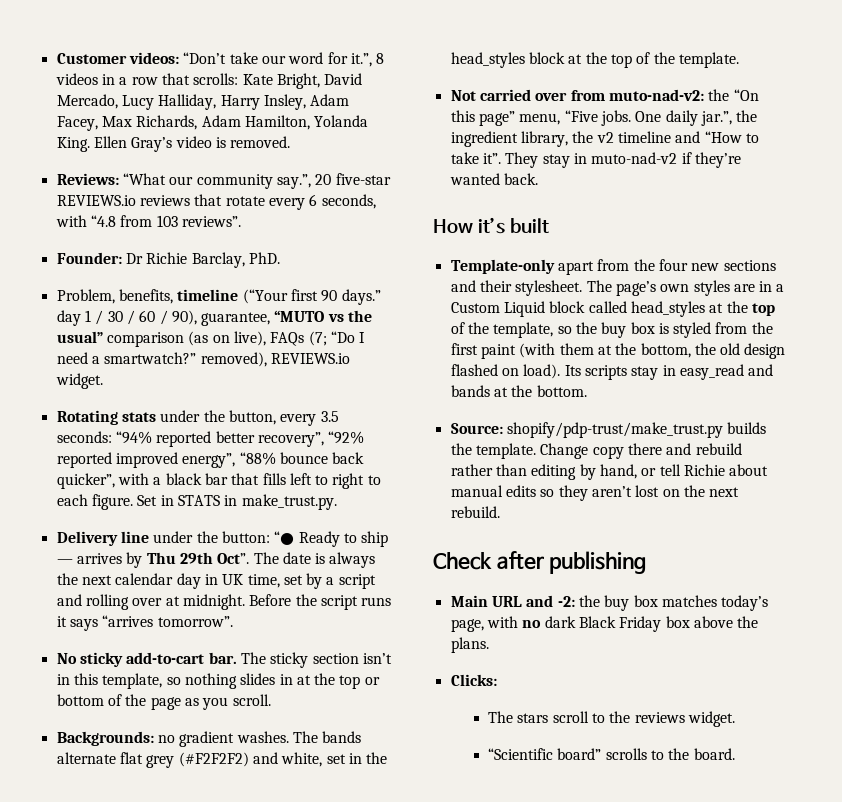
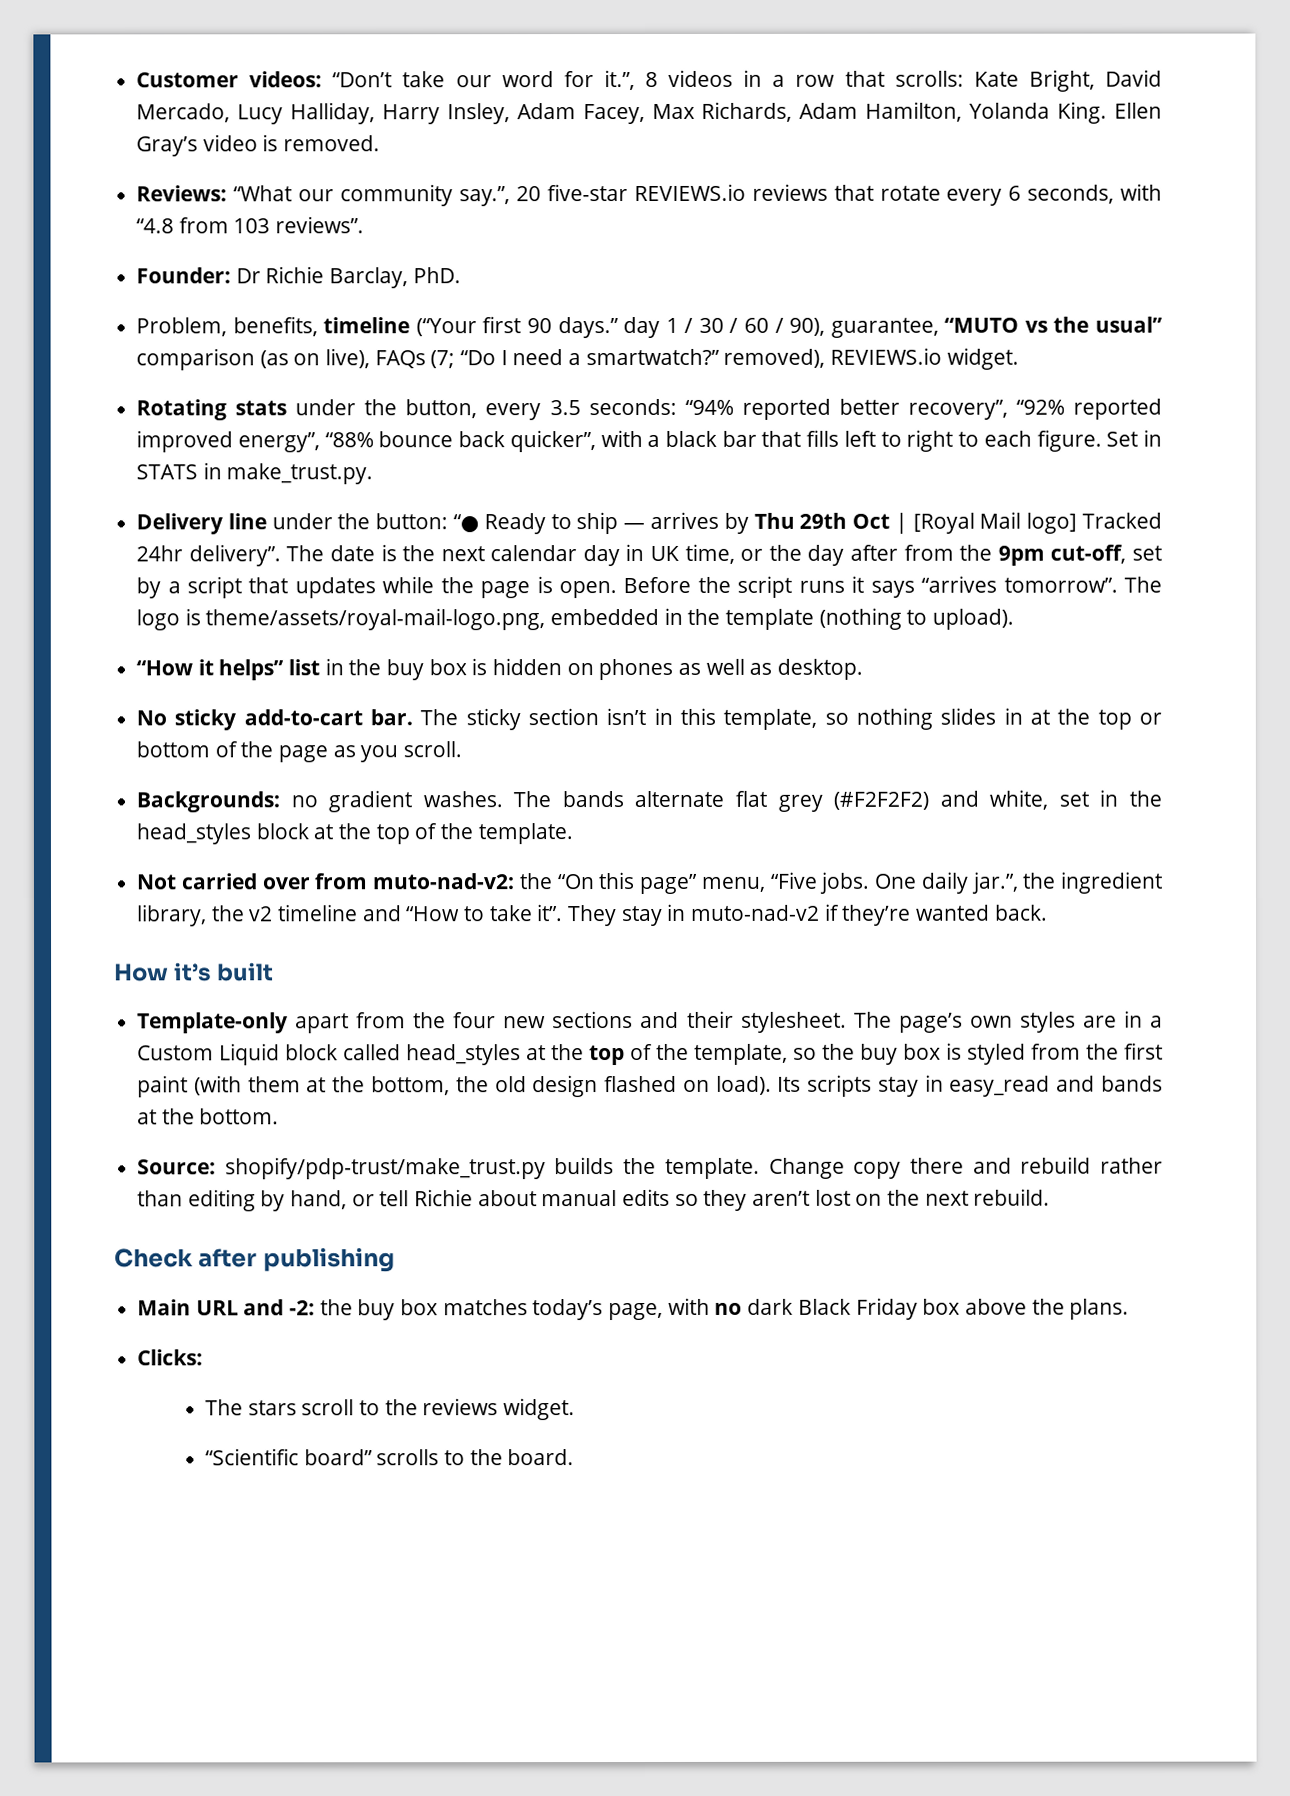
- Delivery line under the button: “● Ready to ship — arrives by Thu 29th Oct”.
+ Delivery line under the button: “● Ready to ship — arrives by Thu 29th Oct | [Royal Mail logo] Tracked 24hr delivery”.
- The date is always the next calendar day in UK time, set by a script and rolling over at midnight.
+ The date is the next calendar day in UK time, or the day after from the 9pm cut-off, set by a script that updates while the page is open.
+ The logo is theme/assets/royal-mail-logo.png, embedded in the template (nothing to upload).
+ “How it helps” list in the buy box is hidden on phones as well as desktop.

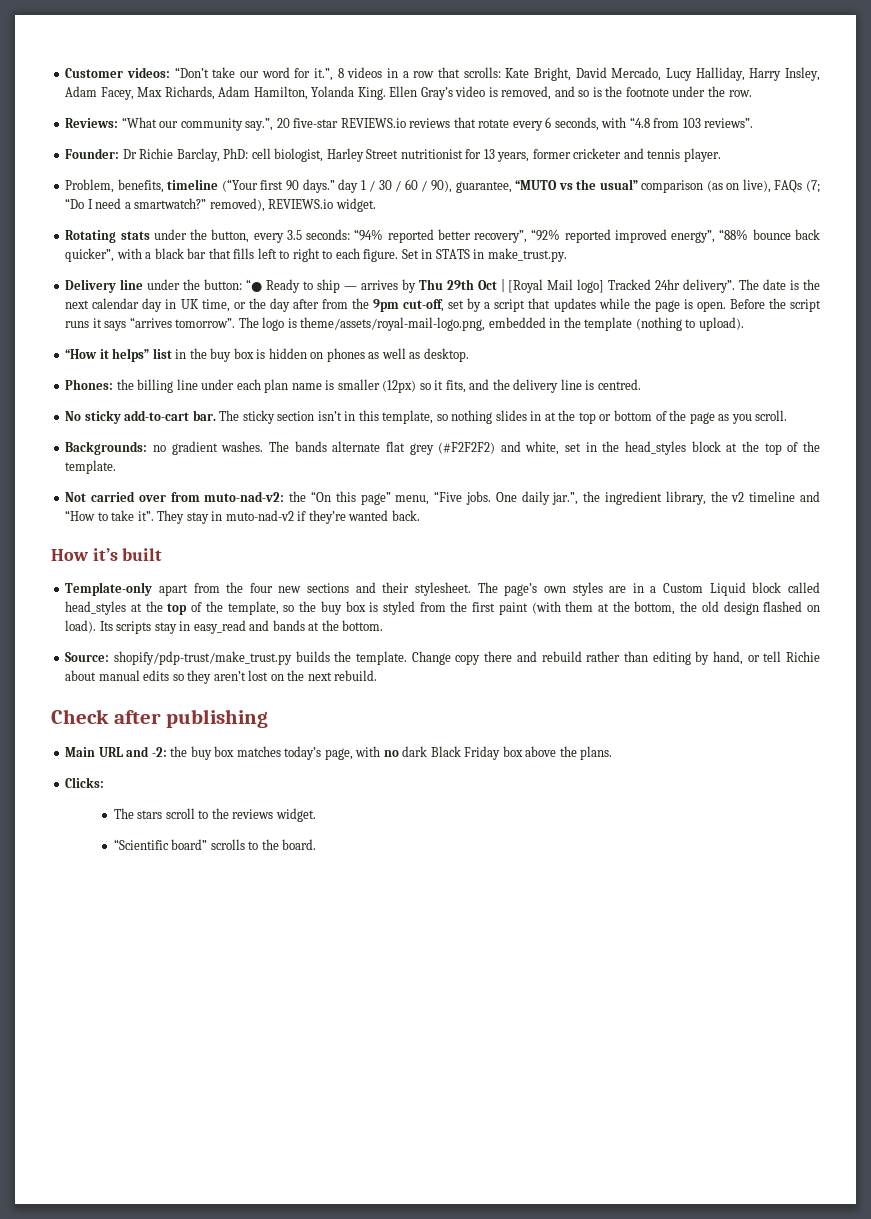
- Ellen Gray’s video is removed.
+ Ellen Gray’s video is removed, and so is the footnote under the row.
- Founder: Dr Richie Barclay, PhD.
+ Founder: Dr Richie Barclay, PhD: cell biologist, Harley Street nutritionist for 13 years, former cricketer and tennis player.
+ Phones: the billing line under each plan name is smaller (12px) so it fits, and the delivery line is centred.

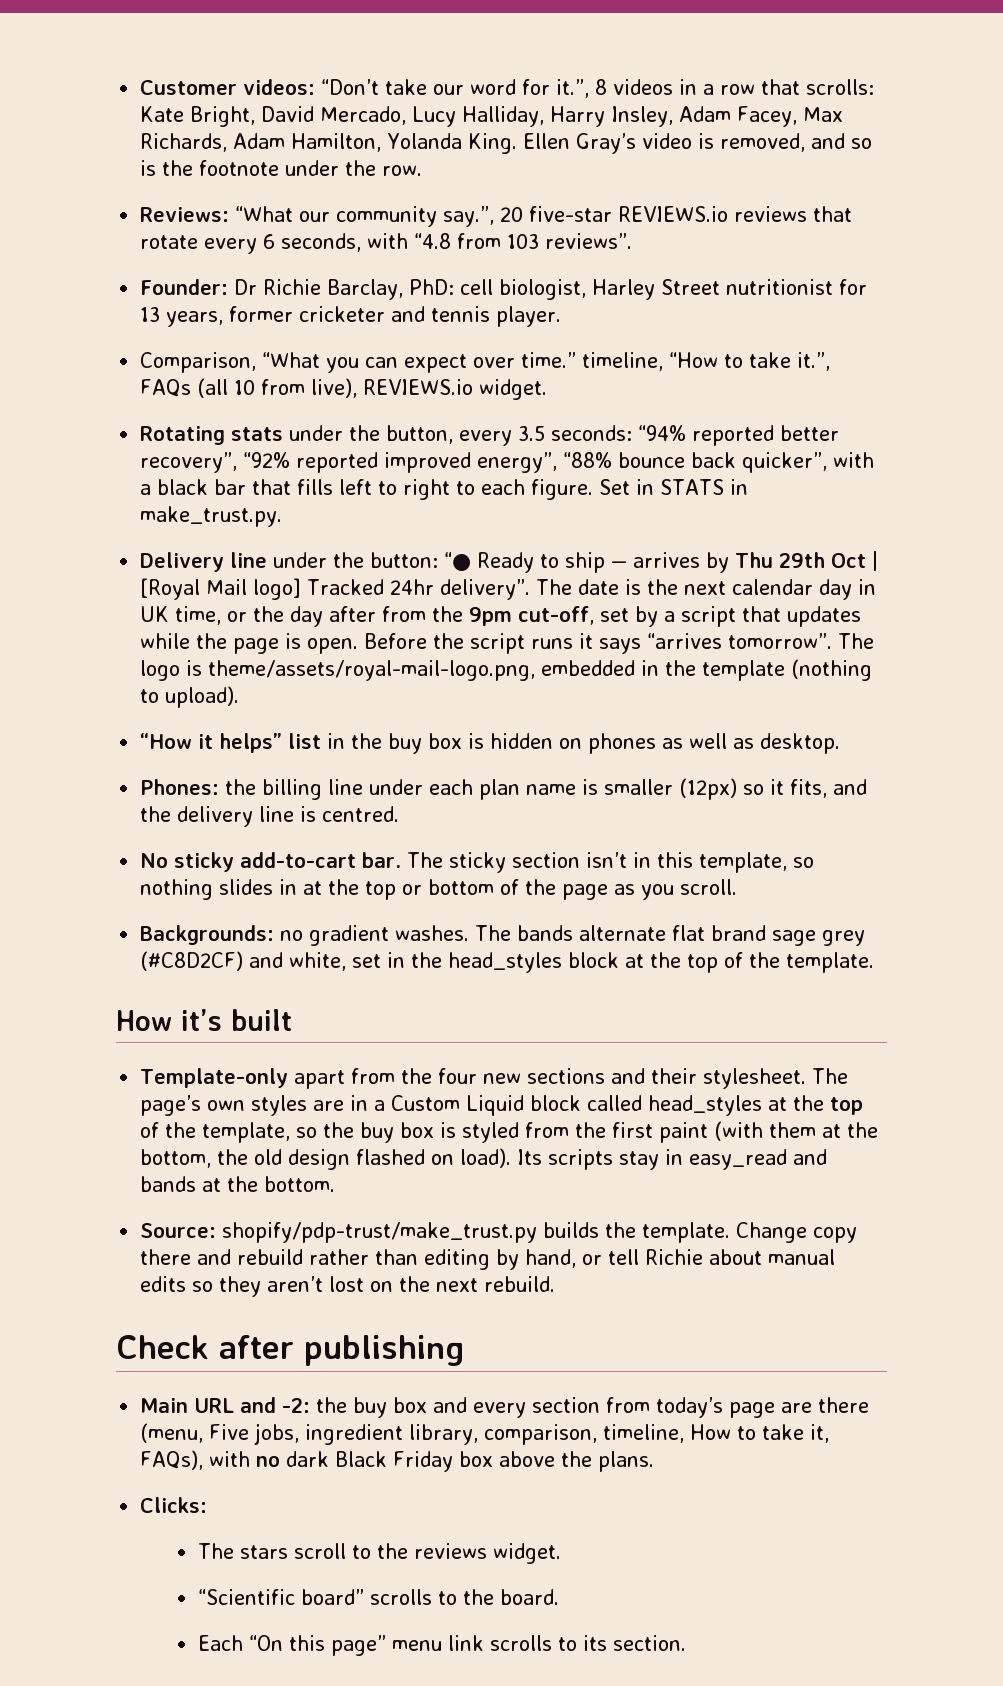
- Problem, benefits, timeline (“Your first 90 days.” day 1 / 30 / 60 / 90), guarantee, “MUTO vs the usual” comparison (as on live), FAQs (7; “Do I need a smartwatch?” removed), REVIEWS.io widget.
+ Comparison, “What you can expect over time.” timeline, “How to take it.”, FAQs (all 10 from live), REVIEWS.io widget.
- The bands alternate flat grey (#F2F2F2) and white, set in the head_styles block at the top of the template.
+ The bands alternate flat brand sage grey (#C8D2CF) and white, set in the head_styles block at the top of the template.
- Not carried over from muto-nad-v2: the “On this page” menu, “Five jobs. One daily jar.”, the ingredient library, the v2 timeline and “How to take it”. They stay in muto-nad-v2 if they’re wanted back.
- Main URL and -2: the buy box matches today’s page, with no dark Black Friday box above the plans.
+ Main URL and -2: the buy box and every section from today’s page are there (menu, Five jobs, ingredient library, comparison, timeline, How to take it, FAQs), with no dark Black Friday box above the plans.
+ Each “On this page” menu link scrolls to its section.

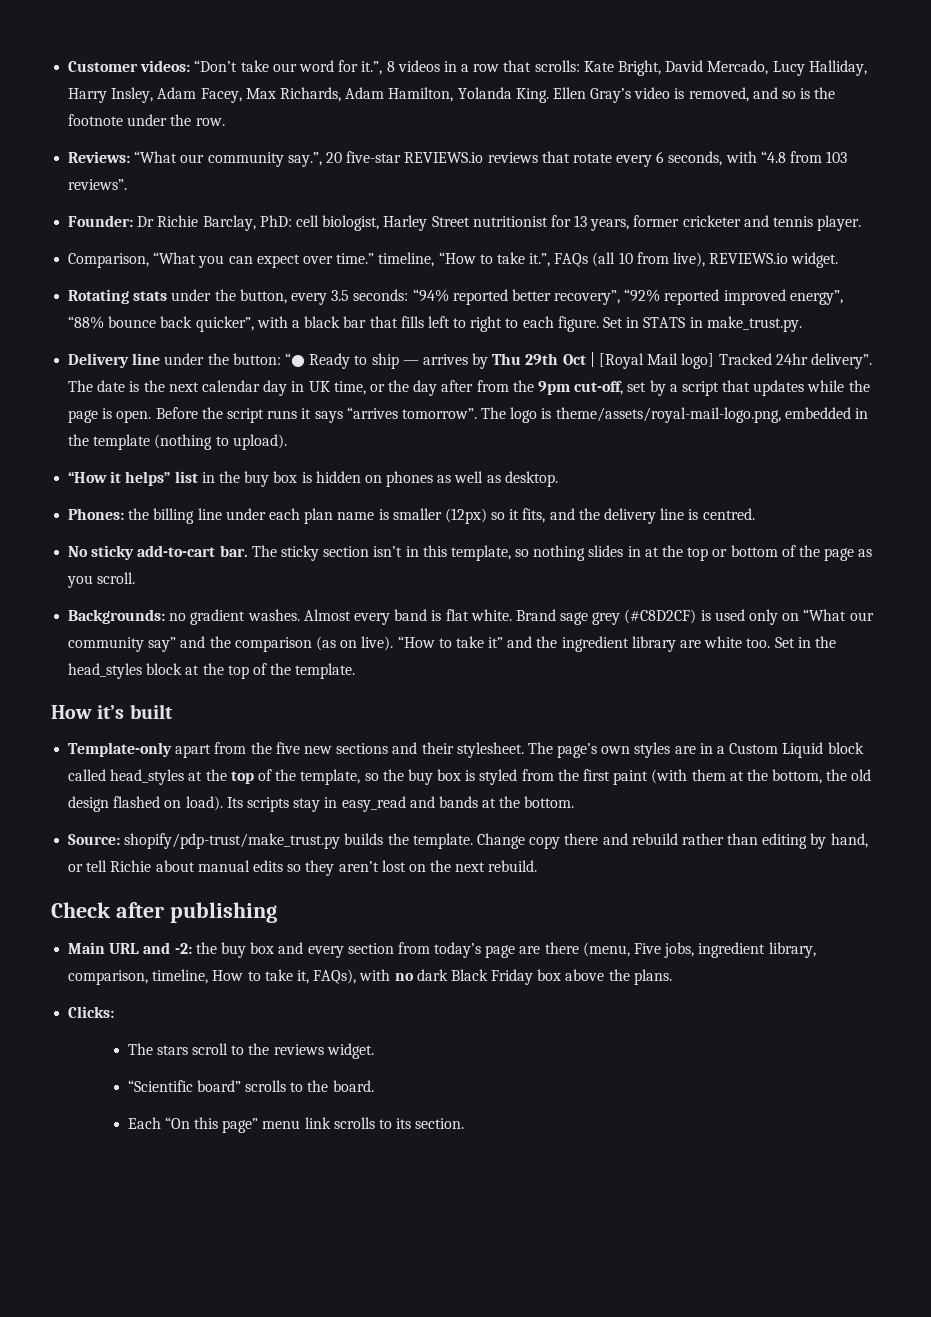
- The bands alternate flat brand sage grey (#C8D2CF) and white, set in the head_styles block at the top of the template.
+ Almost every band is flat white. Brand sage grey (#C8D2CF) is used only on “What our community say” and the comparison (as on live). “How to take it” and the ingredient library are white too. Set in the head_styles block at the top of the template.
- Template-only apart from the four new sections and their stylesheet.
+ Template-only apart from the five new sections and their stylesheet.

